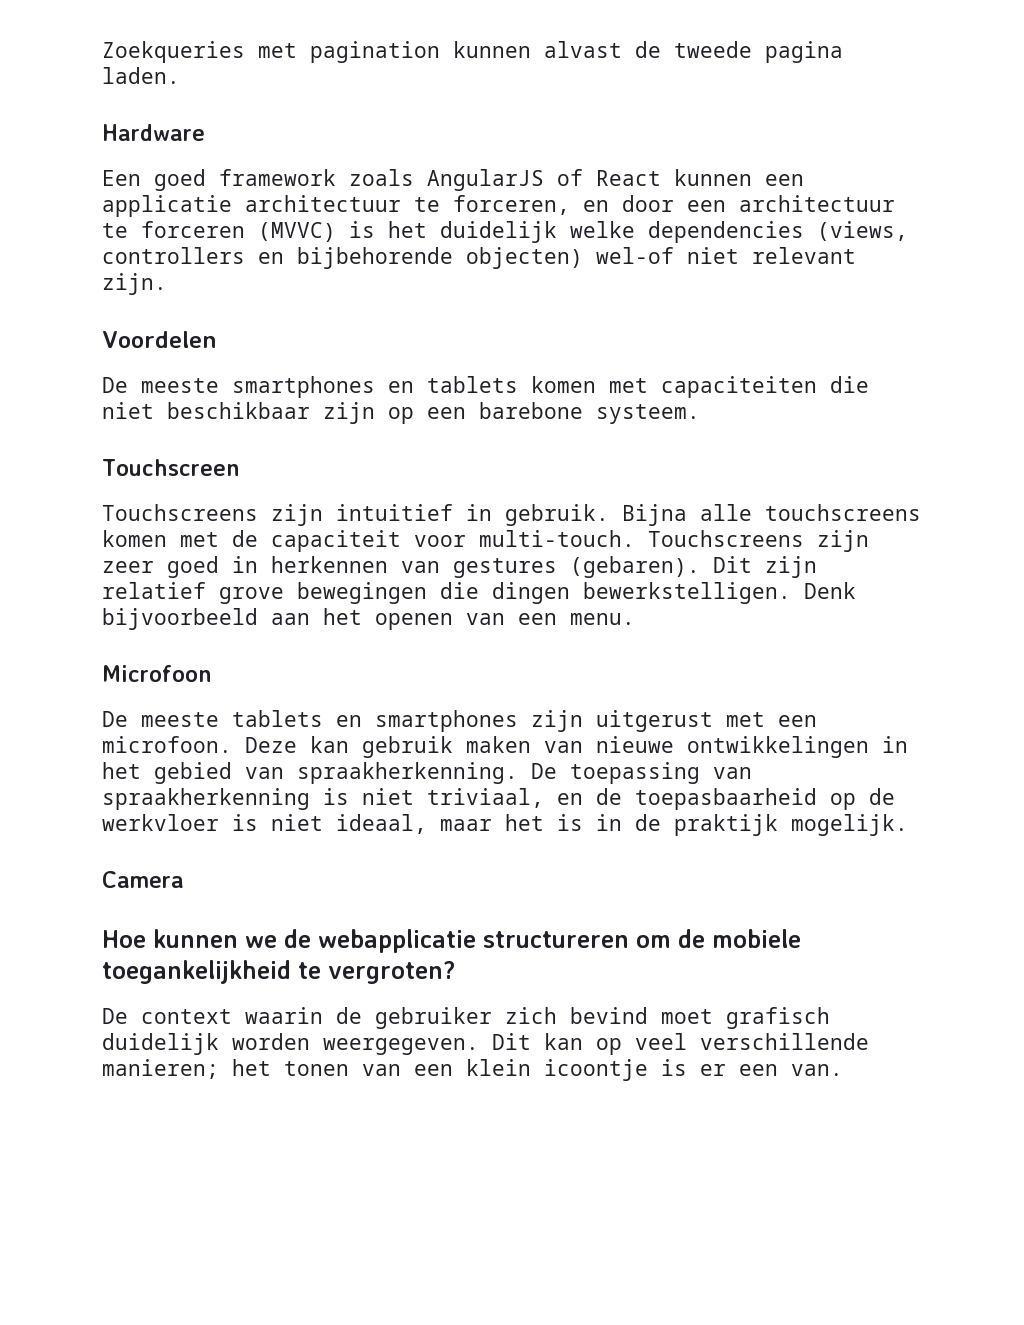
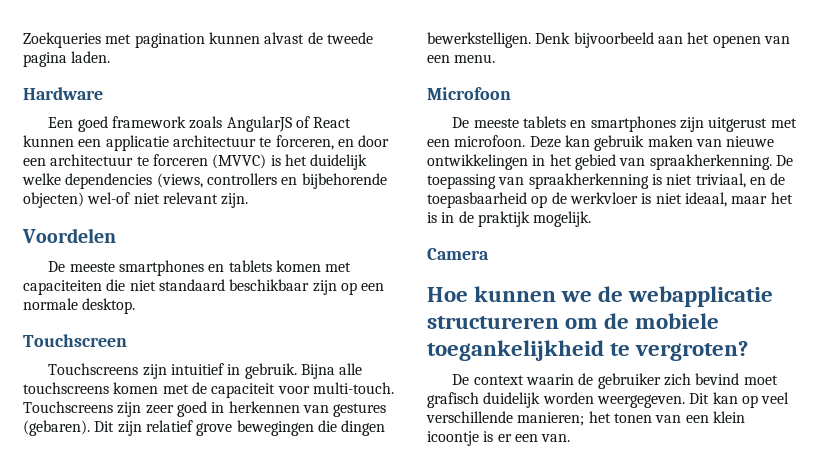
- De meeste smartphones en tablets komen met capaciteiten die niet beschikbaar zijn op een barebone systeem.
+ De meeste smartphones en tablets komen met capaciteiten die niet standaard beschikbaar zijn op een normale desktop.

